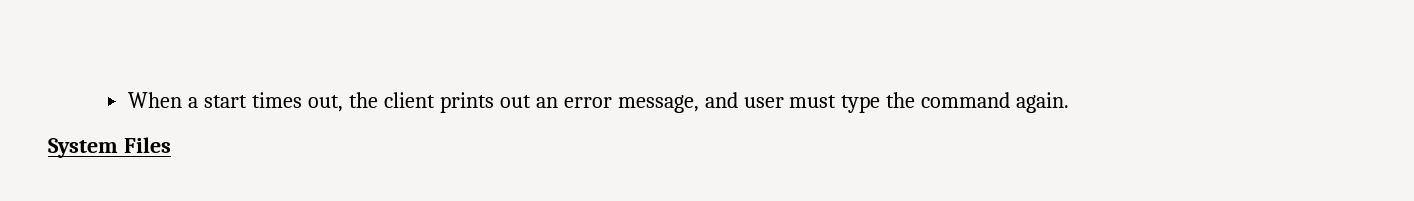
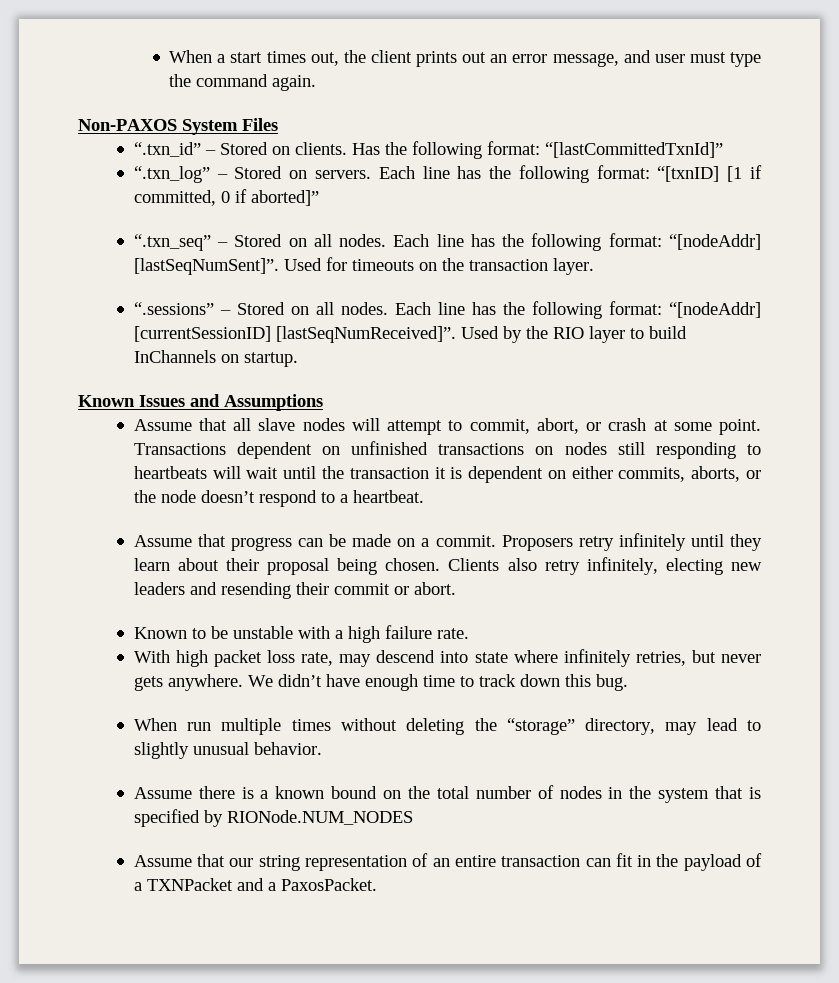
- System Files
+ Non-PAXOS System Files
+ “.txn_id” – Stored on clients. Has the following format: “[lastCommittedTxnId]”
+ “.txn_log” – Stored on servers. Each line has the following format: “[txnID] [1 if committed, 0 if aborted]”
+ “.txn_seq” – Stored on all nodes. Each line has the following format: “[nodeAddr] [lastSeqNumSent]”. Used for timeouts on the transaction layer.
+ “.sessions” – Stored on all nodes. Each line has the following format: “[nodeAddr] [currentSessionID] [lastSeqNumReceived]”. Used by the RIO layer to build InChannels on startup.
+ Known Issues and Assumptions
+ Assume that all slave nodes will attempt to commit, abort, or crash at some point. Transactions dependent on unfinished transactions on nodes still responding to heartbeats will wait until the transaction it is dependent on either commits, aborts, or the node doesn’t respond to a heartbeat.
+ Assume that progress can be made on a commit. Proposers retry infinitely until they learn about their proposal being chosen. Clients also retry infinitely, electing new leaders and resending their commit or abort.
+ Known to be unstable with a high failure rate.
+ With high packet loss rate, may descend into state where infinitely retries, but never gets anywhere. We didn’t have enough time to track down this bug.
+ When run multiple times without deleting the “storage” directory, may lead to slightly unusual behavior.
+ Assume there is a known bound on the total number of nodes in the system that is specified by RIONode.NUM_NODES
+ Assume that our string representation of an entire transaction can fit in the payload of a TXNPacket and a PaxosPacket.

